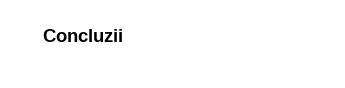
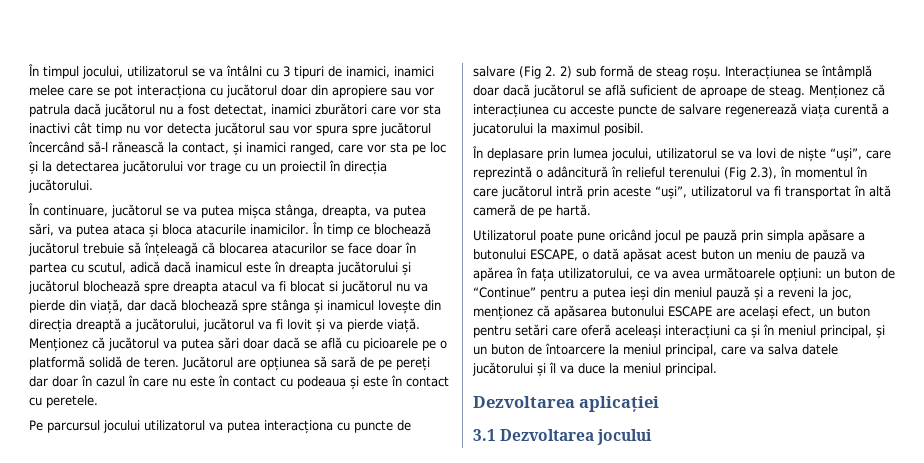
- Concluzii
+ În timpul jocului, utilizatorul se va întâlni cu 3 tipuri de inamici, inamici melee care se pot interacționa cu jucătorul doar din apropiere sau vor patrula dacă jucătorul nu a fost detectat, inamici zburători care vor sta inactivi cât timp nu vor detecta jucătorul sau vor spura spre jucătorul încercând să-l rănească la contact, și inamici ranged, care vor sta pe loc și la detectarea jucătorului vor trage cu un proiectil în direcția jucătorului.
+ În continuare, jucătorul se va putea mișca stânga, dreapta, va putea sări, va putea ataca și bloca atacurile inamicilor. În timp ce blochează jucătorul trebuie să înțeleagă că blocarea atacurilor se face doar în partea cu scutul, adică dacă inamicul este în dreapta jucătorului și jucătorul blochează spre dreapta atacul va fi blocat si jucătorul nu va pierde din viață, dar dacă blochează spre stânga și inamicul lovește din direcția dreaptă a jucătorului, jucătorul va fi lovit și va pierde viață. Menționez că jucătorul va putea sări doar dacă se află cu picioarele pe o platformă solidă de teren. Jucătorul are opțiunea să sară de pe pereți dar doar în cazul în care nu este în contact cu podeaua și este în contact cu peretele.
+ Pe parcursul jocului utilizatorul va putea interacționa cu puncte de salvare (Fig 2. 2) sub formă de steag roșu. Interacțiunea se întâmplă doar dacă jucătorul se află suficient de aproape de steag. Menționez că interacțiunea cu acceste puncte de salvare regenerează viața curentă a jucatorului la maximul posibil.
+ În deplasare prin lumea jocului, utilizatorul se va lovi de niște “uși”, care reprezintă o adâncitură în relieful terenului (Fig 2.3), în momentul în care jucătorul intră prin aceste “uși”, utilizatorul va fi transportat în altă cameră de pe hartă.
+ Utilizatorul poate pune oricând jocul pe pauză prin simpla apăsare a butonului ESCAPE, o dată apăsat acest buton un meniu de pauză va apărea în fața utilizatorului, ce va avea următoarele opțiuni: un buton de “Continue” pentru a putea ieși din meniul pauză și a reveni la joc, menționez că apăsarea butonului ESCAPE are același efect, un buton pentru setări care oferă aceleași interacțiuni ca și în meniul principal, și un buton de întoarcere la meniul principal, care va salva datele jucătorului și îl va duce la meniul principal.
+ Dezvoltarea aplicației
+ 3.1 Dezvoltarea jocului

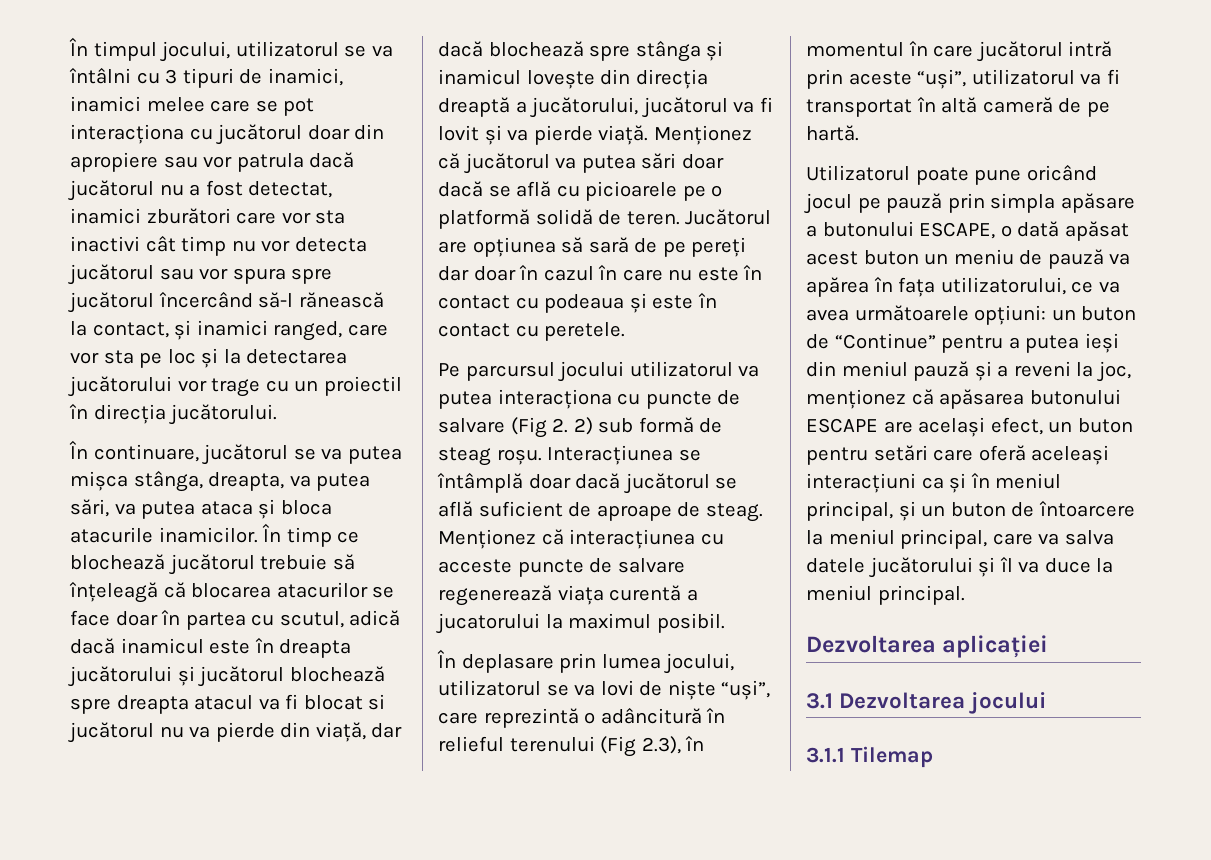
+ 3.1.1 Tilemap

